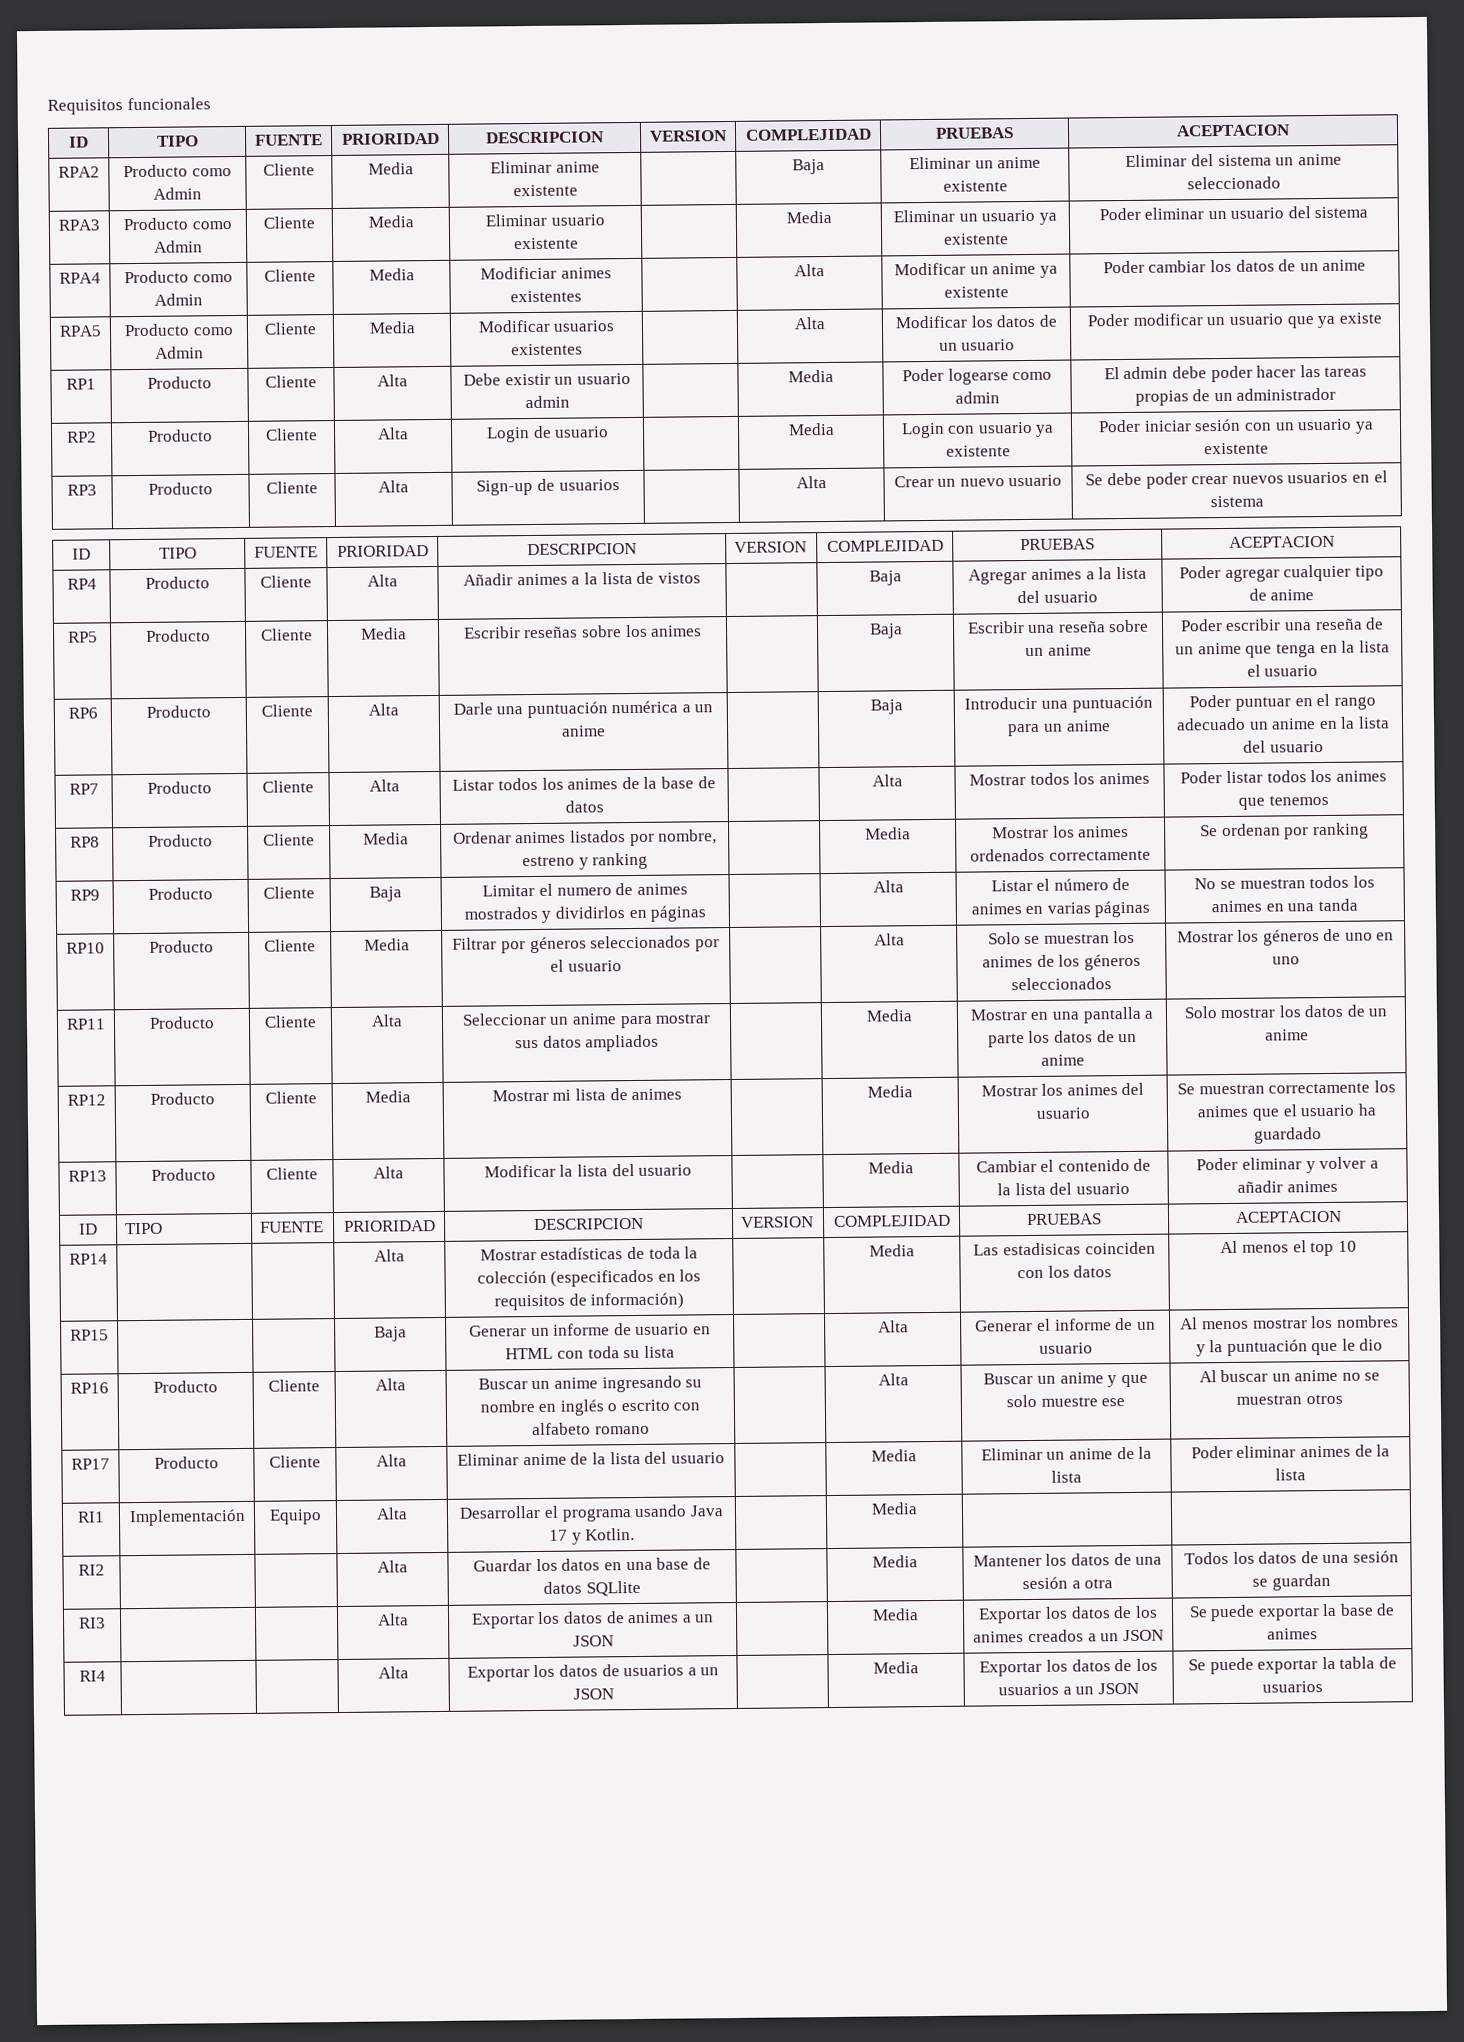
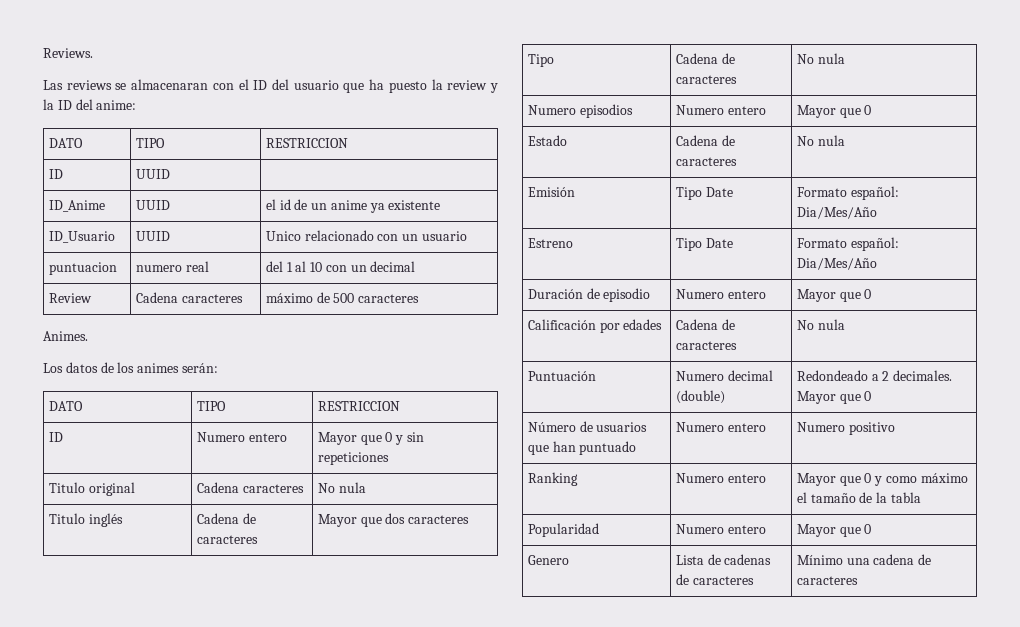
- Requisitos funcionales
- ID | TIPO | FUENTE | PRIORIDAD | DESCRIPCION | VERSION | COMPLEJIDAD | PRUEBAS | ACEPTACION
- RPA2 | Producto como Admin | Cliente | Media | Eliminar anime existente | | Baja | Eliminar un anime existente | Eliminar del sistema un anime seleccionado
- RPA3 | Producto como Admin | Cliente | Media | Eliminar usuario existente | | Media | Eliminar un usuario ya existente | Poder eliminar un usuario del sistema
- RPA4 | Producto como Admin | Cliente | Media | Modificiar animes existentes | | Alta | Modificar un anime ya existente | Poder cambiar los datos de un anime
- RPA5 | Producto como Admin | Cliente | Media | Modificar usuarios existentes | | Alta | Modificar los datos de un usuario | Poder modificar un usuario que ya existe
- RP1 | Producto | Cliente | Alta | Debe existir un usuario admin | | Media | Poder logearse como admin | El admin debe poder hacer las tareas propias de un administrador
- RP2 | Producto | Cliente | Alta | Login de usuario | | Media | Login con usuario ya existente | Poder iniciar sesión con un usuario ya existente
- RP3 | Producto | Cliente | Alta | Sign-up de usuarios | | Alta | Crear un nuevo usuario | Se debe poder crear nuevos usuarios en el sistema
- ID | TIPO | FUENTE | PRIORIDAD | DESCRIPCION | VERSION | COMPLEJIDAD | PRUEBAS | ACEPTACION
- RP4 | Producto | Cliente | Alta | Añadir animes a la lista de vistos | | Baja | Agregar animes a la lista del usuario | Poder agregar cualquier tipo de anime
- RP5 | Producto | Cliente | Media | Escribir reseñas sobre los animes | | Baja | Escribir una reseña sobre un anime | Poder escribir una reseña de un anime que tenga en la lista el usuario
- RP6 | Producto | Cliente | Alta | Darle una puntuación numérica a un anime | | Baja | Introducir una puntuación para un anime | Poder puntuar en el rango adecuado un anime en la lista del usuario
- RP7 | Producto | Cliente | Alta | Listar todos los animes de la base de datos | | Alta | Mostrar todos los animes | Poder listar todos los animes que tenemos
- RP8 | Producto | Cliente | Media | Ordenar animes listados por nombre, estreno y ranking | | Media | Mostrar los animes ordenados correctamente | Se ordenan por ranking
- RP9 | Producto | Cliente | Baja | Limitar el numero de animes mostrados y dividirlos en páginas | | Alta | Listar el número de animes en varias páginas | No se muestran todos los animes en una tanda
- RP10 | Producto | Cliente | Media | Filtrar por géneros seleccionados por el usuario | | Alta | Solo se muestran los animes de los géneros seleccionados | Mostrar los géneros de uno en uno
- RP11 | Producto | Cliente | Alta | Seleccionar un anime para mostrar sus datos ampliados | | Media | Mostrar en una pantalla a parte los datos de un anime | Solo mostrar los datos de un anime
- RP12 | Producto | Cliente | Media | Mostrar mi lista de animes | | Media | Mostrar los animes del usuario | Se muestran correctamente los animes que el usuario ha guardado
- RP13 | Producto | Cliente | Alta | Modificar la lista del usuario | | Media | Cambiar el contenido de la lista del usuario | Poder eliminar y volver a añadir animes
- ID | TIPO | FUENTE | PRIORIDAD | DESCRIPCION | VERSION | COMPLEJIDAD | PRUEBAS | ACEPTACION
- RP14 | | | Alta | Mostrar estadísticas de toda la colección (especificados en los requisitos de información) | | Media | Las estadisicas coinciden con los datos | Al menos el top 10
- RP15 | | | Baja | Generar un informe de usuario en HTML con toda su lista | | Alta | Generar el informe de un usuario | Al menos mostrar los nombres y la puntuación que le dio
- RP16 | Producto | Cliente | Alta | Buscar un anime ingresando su nombre en inglés o escrito con alfabeto romano | | Alta | Buscar un anime y que solo muestre ese | Al buscar un anime no se muestran otros
- RP17 | Producto | Cliente | Alta | Eliminar anime de la lista del usuario | | Media | Eliminar un anime de la lista | Poder eliminar animes de la lista
- RI1 | Implementación | Equipo | Alta | Desarrollar el programa usando Java 17 y Kotlin. | | Media | |
- RI2 | | | Alta | Guardar los datos en una base de datos SQLlite | | Media | Mantener los datos de una sesión a otra | Todos los datos de una sesión se guardan
- RI3 | | | Alta | Exportar los datos de animes a un JSON | | Media | Exportar los datos de los animes creados a un JSON | Se puede exportar la base de animes
- RI4 | | | Alta | Exportar los datos de usuarios a un JSON | | Media | Exportar los datos de los usuarios a un JSON | Se puede exportar la tabla de usuarios
+ Reviews.
+ Las reviews se almacenaran con el ID del usuario que ha puesto la review y la ID del anime:
+ DATO | TIPO | RESTRICCION
+ ID | UUID |
+ ID_Anime | UUID | el id de un anime ya existente
+ ID_Usuario | UUID | Unico relacionado con un usuario
+ puntuacion | numero real | del 1 al 10 con un decimal
+ Review | Cadena caracteres | máximo de 500 caracteres
+ Animes.
+ Los datos de los animes serán:
+ DATO | TIPO | RESTRICCION
+ ID | Numero entero | Mayor que 0 y sin repeticiones
+ Titulo original | Cadena caracteres | No nula
+ Titulo inglés | Cadena de caracteres | Mayor que dos caracteres
+ Tipo | Cadena de caracteres | No nula
+ Numero episodios | Numero entero | Mayor que 0
+ Estado | Cadena de caracteres | No nula
+ Emisión | Tipo Date | Formato español: Dia/Mes/Año
+ Estreno | Tipo Date | Formato español: Dia/Mes/Año
+ Duración de episodio | Numero entero | Mayor que 0
+ Calificación por edades | Cadena de caracteres | No nula
+ Puntuación | Numero decimal (double) | Redondeado a 2 decimales. Mayor que 0
+ Número de usuarios que han puntuado | Numero entero | Numero positivo
+ Ranking | Numero entero | Mayor que 0 y como máximo el tamaño de la tabla
+ Popularidad | Numero entero | Mayor que 0
+ Genero | Lista de cadenas de caracteres | Mínimo una cadena de caracteres

